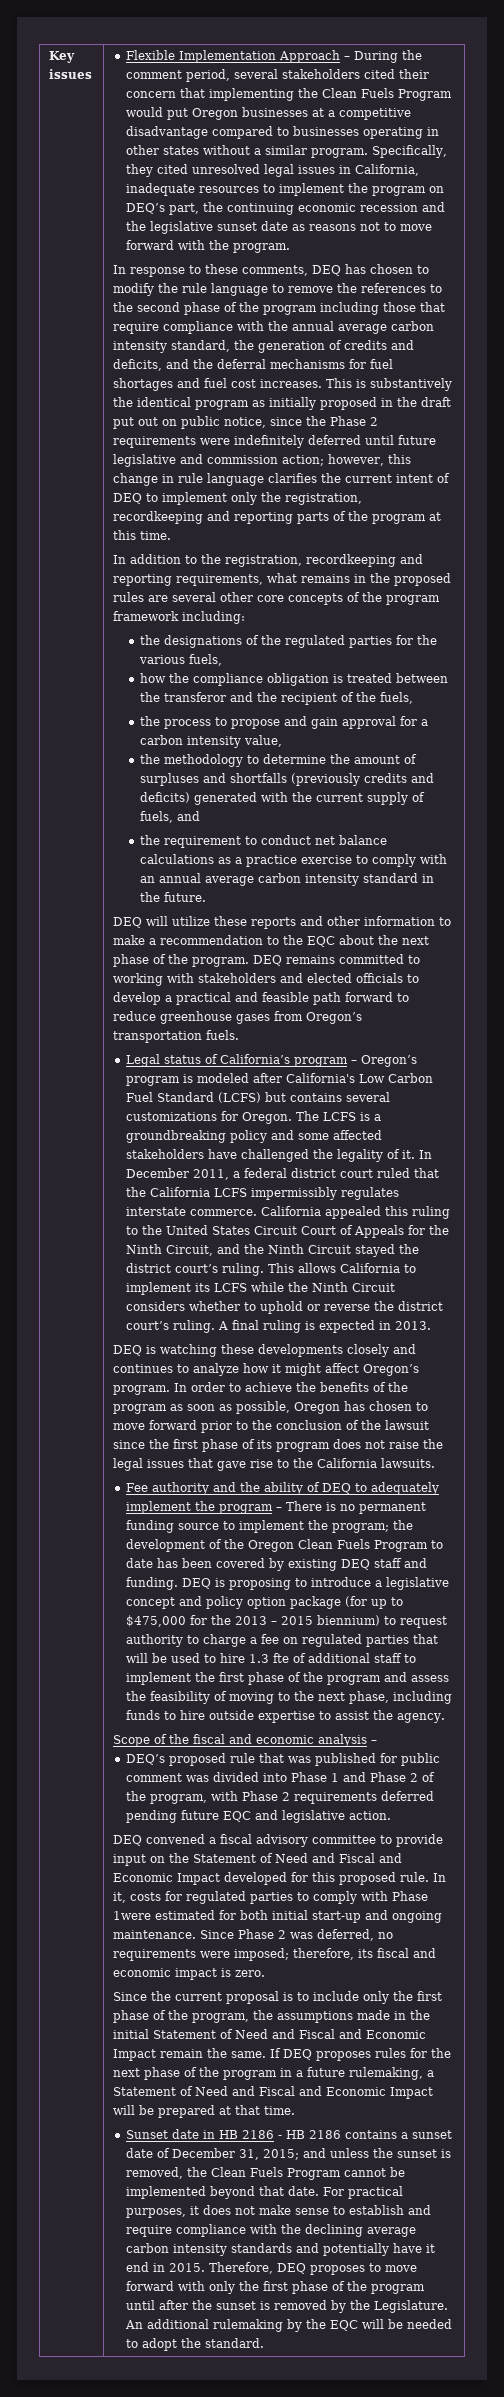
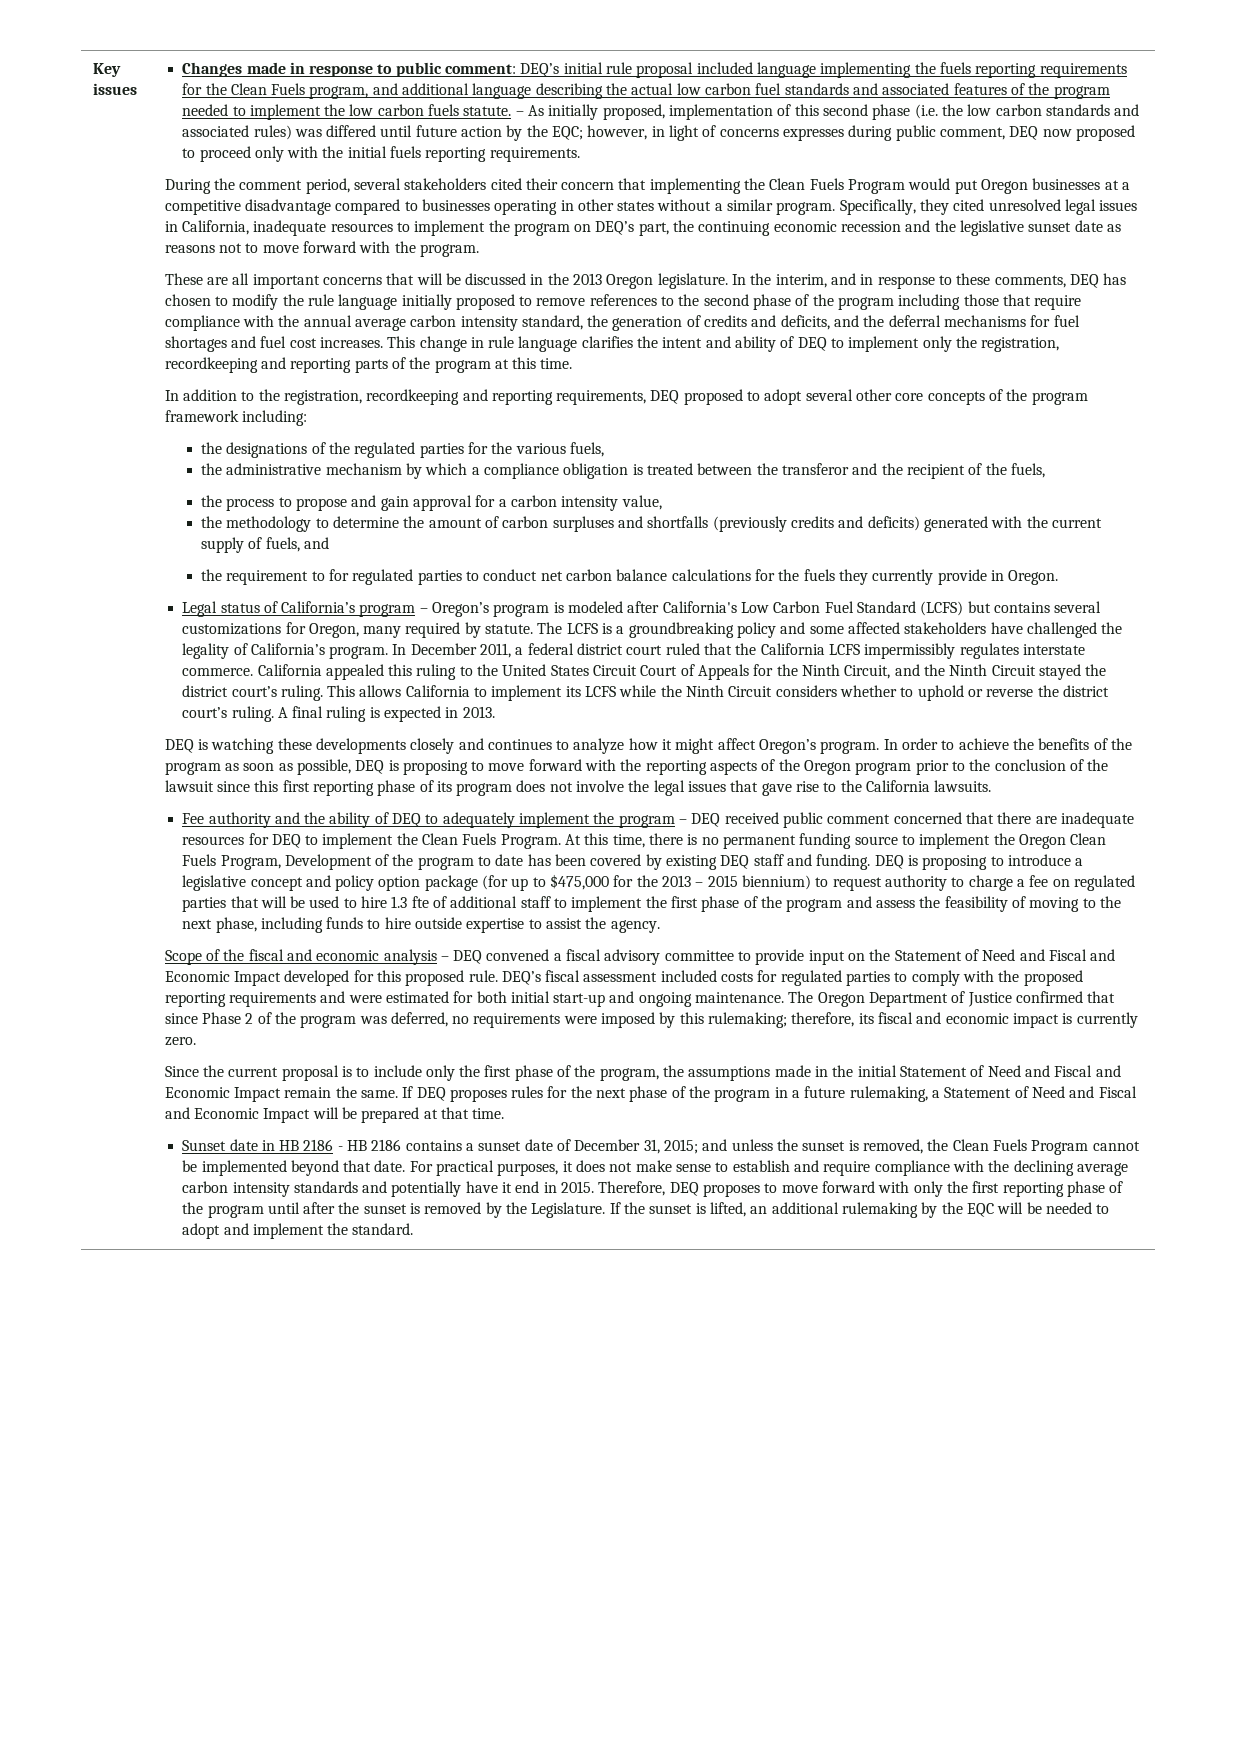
- Flexible Implementation Approach – During the comment period, several stakeholders cited their concern that implementing the Clean Fuels Program would put Oregon businesses at a competitive disadvantage compared to businesses operating in other states without a similar program.
+ Changes made in response to public comment: DEQ’s initial rule proposal included language implementing the fuels reporting requirements for the Clean Fuels program, and additional language describing the actual low carbon fuel standards and associated features of the program needed to implement the low carbon fuels statute. – As initially proposed, implementation of this second phase (i.e. the low carbon standards and associated rules) was differed until future action by the EQC; however, in light of concerns expresses during public comment, DEQ now proposed to proceed only with the initial fuels reporting requirements.
+ During the comment period, several stakeholders cited their concern that implementing the Clean Fuels Program would put Oregon businesses at a competitive disadvantage compared to businesses operating in other states without a similar program.
- In response to these comments, DEQ has chosen to modify the rule language to remove the references to the second phase of the program including those that require compliance with the annual average carbon intensity standard, the generation of credits and deficits, and the deferral mechanisms for fuel shortages and fuel cost increases.
+ These are all important concerns that will be discussed in the 2013 Oregon legislature. In the interim, and in response to these comments, DEQ has chosen to modify the rule language initially proposed to remove references to the second phase of the program including those that require compliance with the annual average carbon intensity standard, the generation of credits and deficits, and the deferral mechanisms for fuel shortages and fuel cost increases.
- This is substantively the identical program as initially proposed in the draft put out on public notice, since the Phase 2 requirements were indefinitely deferred until future legislative and commission action; however, this change in rule language clarifies the current intent of DEQ to implement only the registration, recordkeeping and reporting parts of the program at this time.
+ This change in rule language clarifies the intent and ability of DEQ to implement only the registration, recordkeeping and reporting parts of the program at this time.
- In addition to the registration, recordkeeping and reporting requirements, what remains in the proposed rules are several other core concepts of the program framework including:
+ In addition to the registration, recordkeeping and reporting requirements, DEQ proposed to adopt several other core concepts of the program framework including:
- how the compliance obligation is treated between the transferor and the recipient of the fuels,
+ the administrative mechanism by which a compliance obligation is treated between the transferor and the recipient of the fuels,
- the methodology to determine the amount of surpluses and shortfalls (previously credits and deficits) generated with the current supply of fuels, and
+ the methodology to determine the amount of carbon surpluses and shortfalls (previously credits and deficits) generated with the current supply of fuels, and
- the requirement to conduct net balance calculations as a practice exercise to comply with an annual average carbon intensity standard in the future.
- DEQ will utilize these reports and other information to make a recommendation to the EQC about the next phase of the program. DEQ remains committed to working with stakeholders and elected officials to develop a practical and feasible path forward to reduce greenhouse gases from Oregon’s transportation fuels.
+ the requirement to for regulated parties to conduct net carbon balance calculations for the fuels they currently provide in Oregon.
- Legal status of California’s program – Oregon’s program is modeled after California's Low Carbon Fuel Standard (LCFS) but contains several customizations for Oregon.
+ Legal status of California’s program – Oregon’s program is modeled after California's Low Carbon Fuel Standard (LCFS) but contains several customizations for Oregon, many required by statute.
- The LCFS is a groundbreaking policy and some affected stakeholders have challenged the legality of it.
+ The LCFS is a groundbreaking policy and some affected stakeholders have challenged the legality of California’s program.
- In order to achieve the benefits of the program as soon as possible, Oregon has chosen to move forward prior to the conclusion of the lawsuit since the first phase of its program does not raise the legal issues that gave rise to the California lawsuits.
+ In order to achieve the benefits of the program as soon as possible, DEQ is proposing to move forward with the reporting aspects of the Oregon program prior to the conclusion of the lawsuit since this first reporting phase of its program does not involve the legal issues that gave rise to the California lawsuits.
- Fee authority and the ability of DEQ to adequately implement the program – There is no permanent funding source to implement the program; the development of the Oregon Clean Fuels Program to date has been covered by existing DEQ staff and funding.
+ Fee authority and the ability of DEQ to adequately implement the program – DEQ received public comment concerned that there are inadequate resources for DEQ to implement the Clean Fuels Program. At this time, there is no permanent funding source to implement the Oregon Clean Fuels Program, Development of the program to date has been covered by existing DEQ staff and funding.
- Scope of the fiscal and economic analysis –
- DEQ’s proposed rule that was published for public comment was divided into Phase 1 and Phase 2 of the program, with Phase 2 requirements deferred pending future EQC and legislative action.
- DEQ convened a fiscal advisory committee to provide input on the Statement of Need and Fiscal and Economic Impact developed for this proposed rule.
+ Scope of the fiscal and economic analysis – DEQ convened a fiscal advisory committee to provide input on the Statement of Need and Fiscal and Economic Impact developed for this proposed rule.
- In it, costs for regulated parties to comply with Phase 1were estimated for both initial start-up and ongoing maintenance.
+ DEQ’s fiscal assessment included costs for regulated parties to comply with the proposed reporting requirements and were estimated for both initial start-up and ongoing maintenance.
- Since Phase 2 was deferred, no requirements were imposed; therefore, its fiscal and economic impact is zero.
+ The Oregon Department of Justice confirmed that since Phase 2 of the program was deferred, no requirements were imposed by this rulemaking; therefore, its fiscal and economic impact is currently zero.
- Therefore, DEQ proposes to move forward with only the first phase of the program until after the sunset is removed by the Legislature.
+ Therefore, DEQ proposes to move forward with only the first reporting phase of the program until after the sunset is removed by the Legislature.
- An additional rulemaking by the EQC will be needed to adopt the standard.
+ If the sunset is lifted, an additional rulemaking by the EQC will be needed to adopt and implement the standard.

